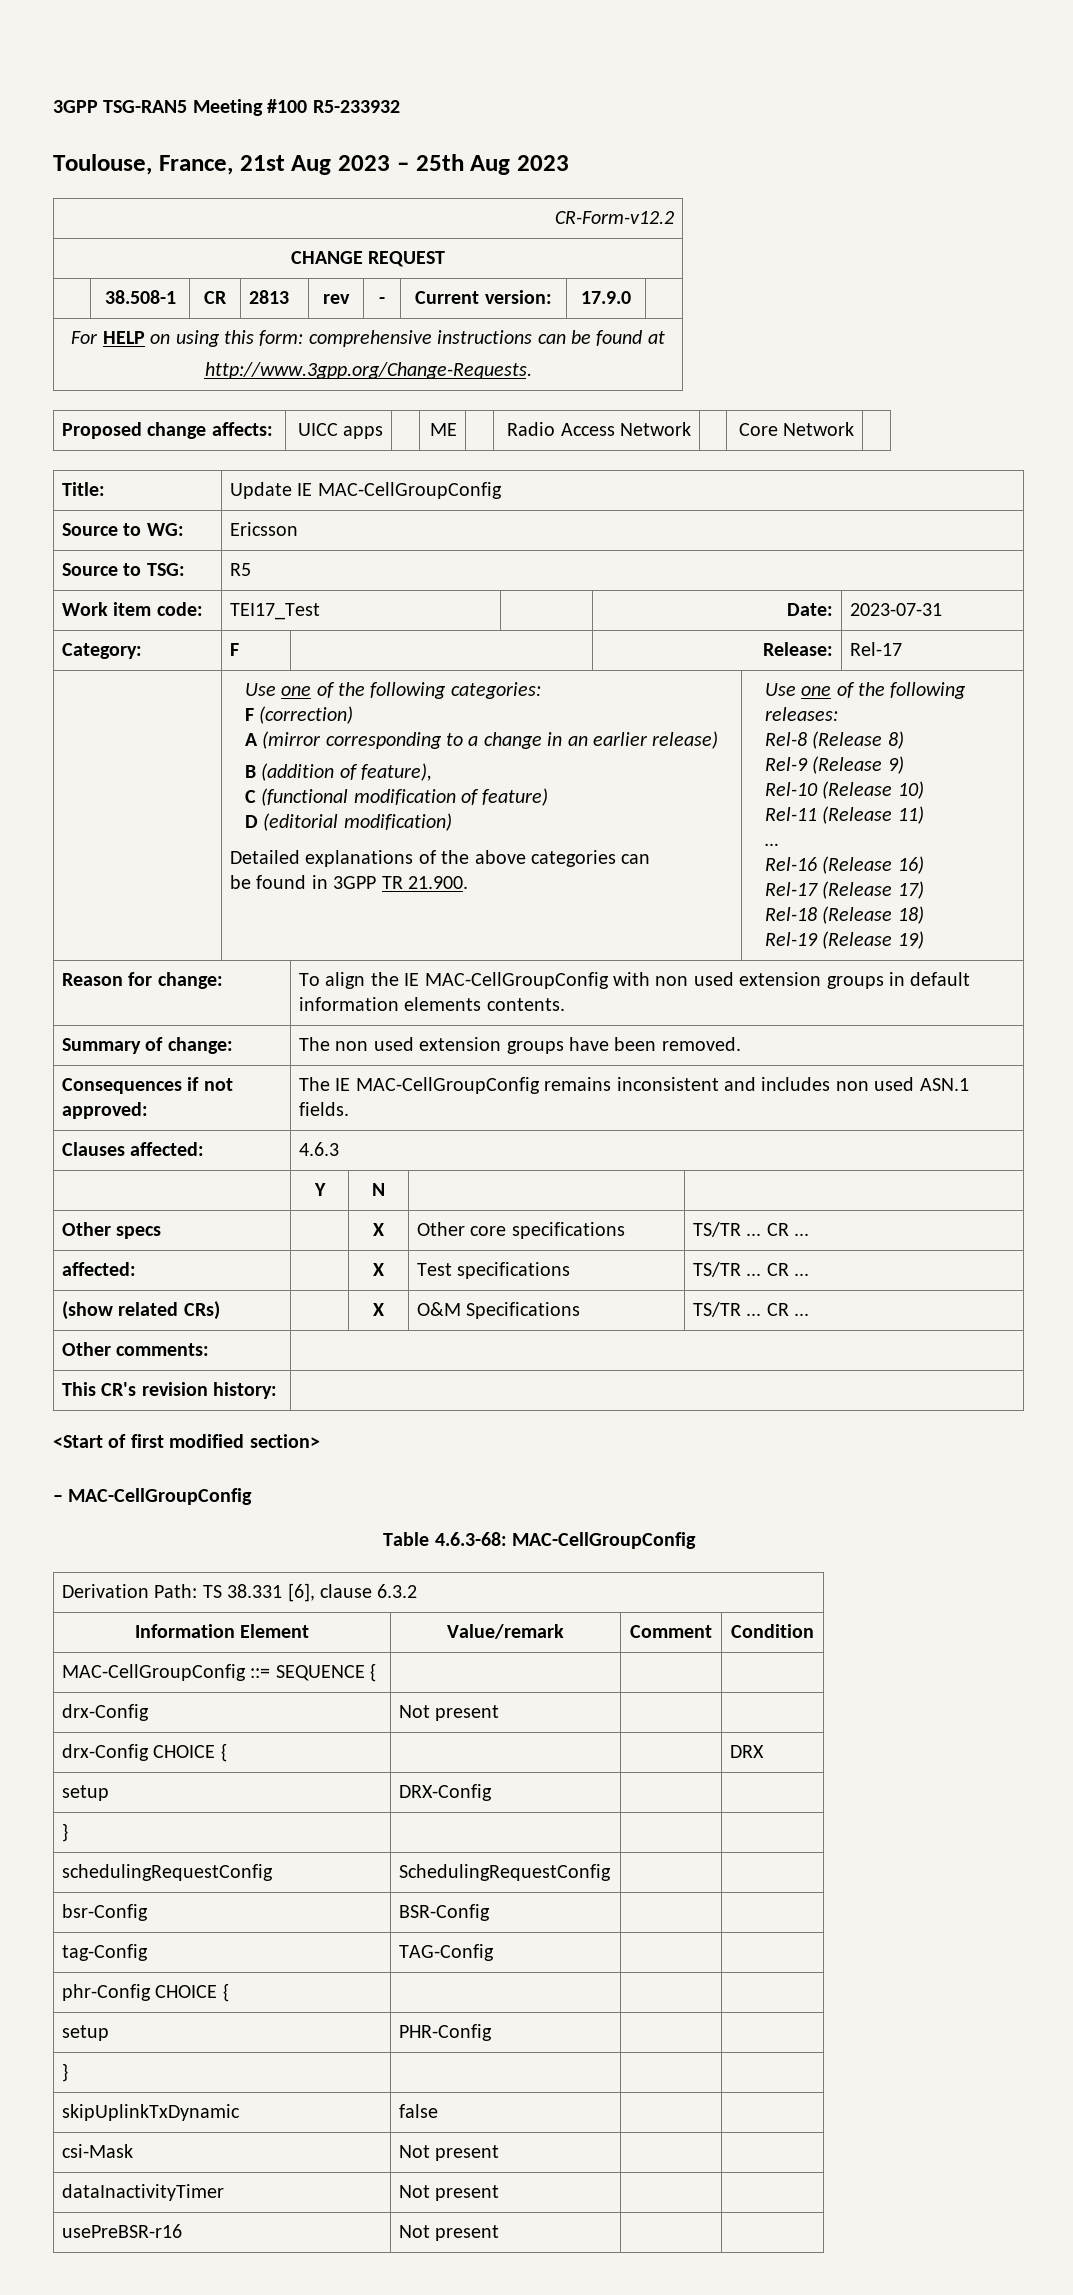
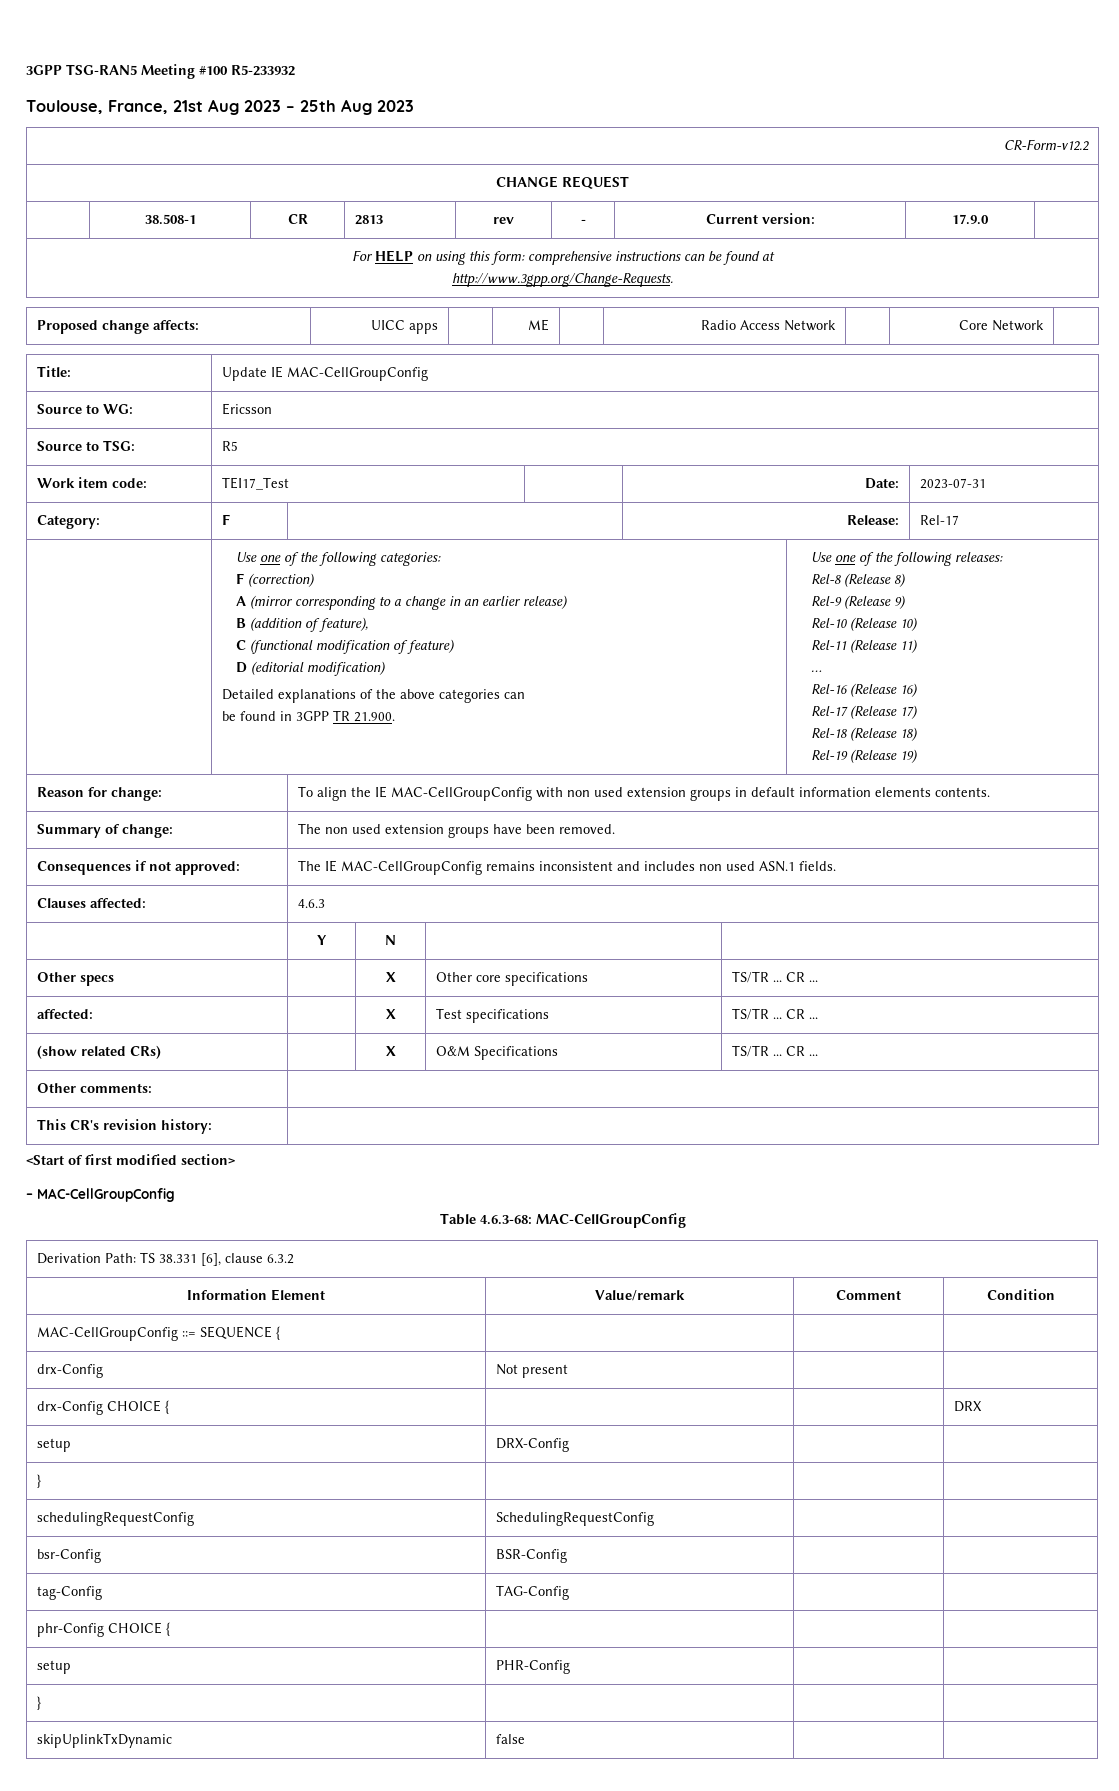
- csi-Mask | Not present | |
- dataInactivityTimer | Not present | |
- usePreBSR-r16 | Not present | |

